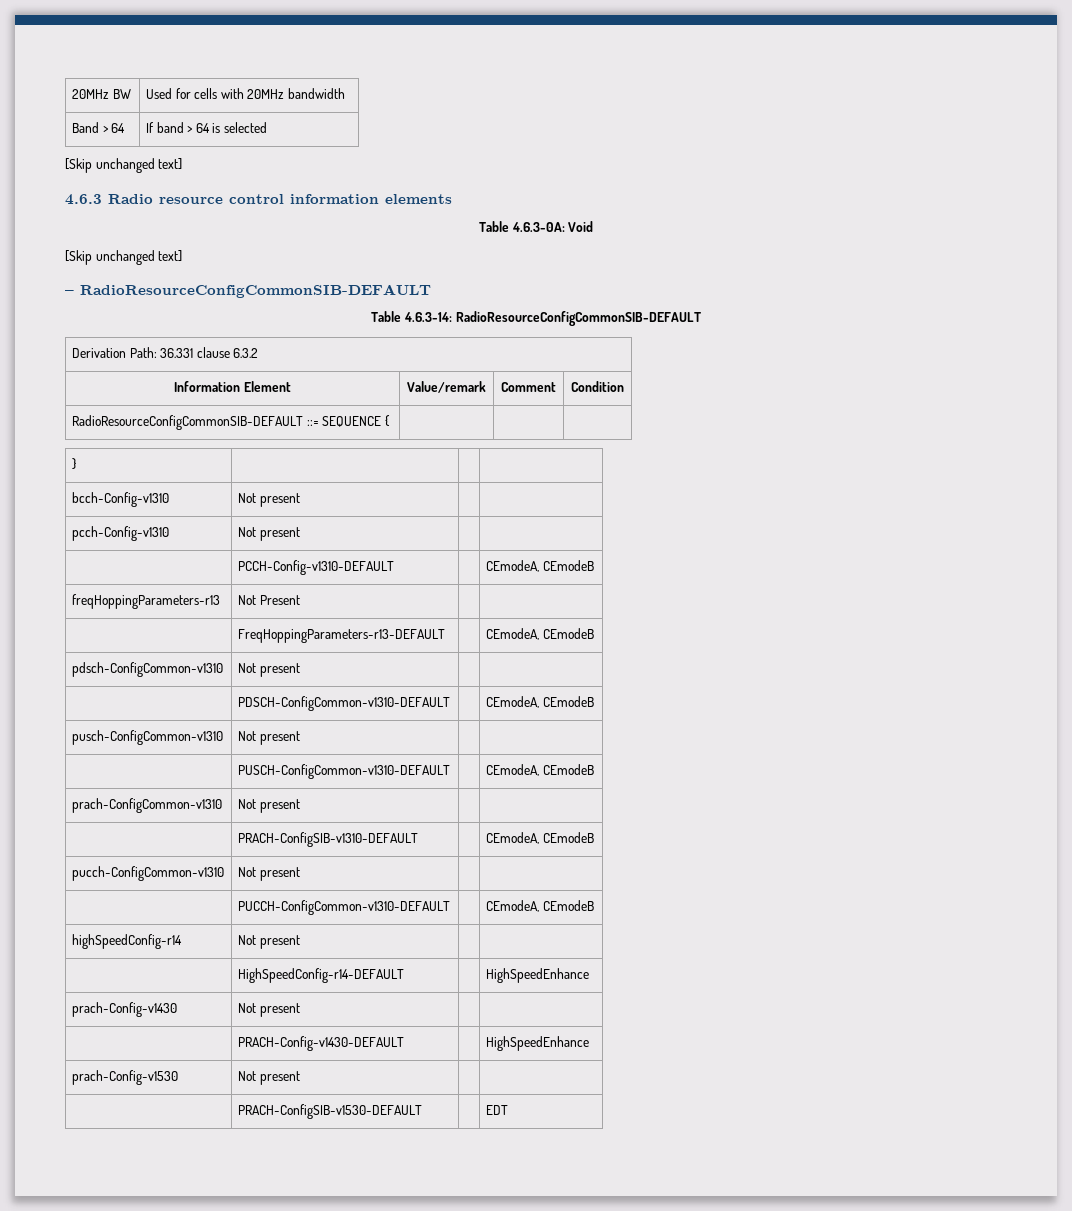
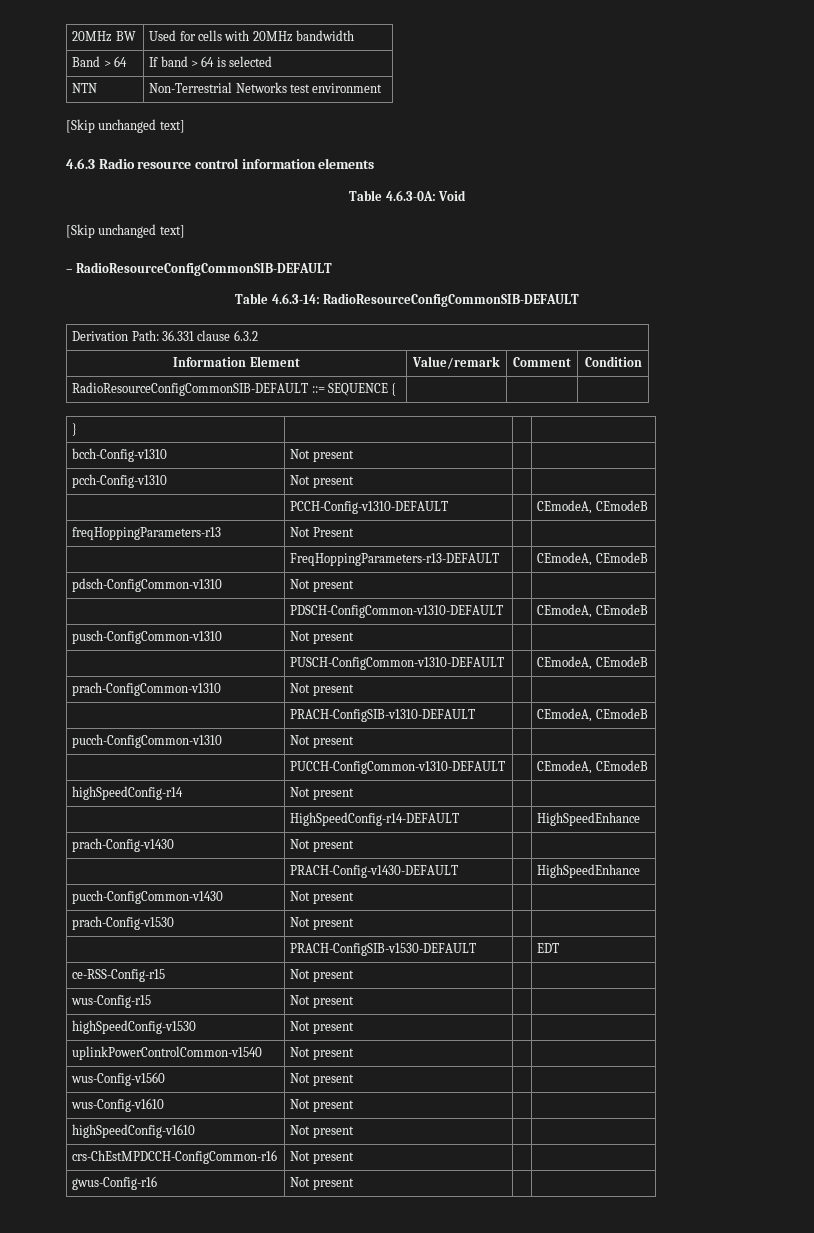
+ NTN | Non-Terrestrial Networks test environment
+ pucch-ConfigCommon-v1430 | Not present | |
+ ce-RSS-Config-r15 | Not present | |
+ wus-Config-r15 | Not present | |
+ highSpeedConfig-v1530 | Not present | |
+ uplinkPowerControlCommon-v1540 | Not present | |
+ wus-Config-v1560 | Not present | |
+ wus-Config-v1610 | Not present | |
+ highSpeedConfig-v1610 | Not present | |
+ crs-ChEstMPDCCH-ConfigCommon-r16 | Not present | |
+ gwus-Config-r16 | Not present | |

